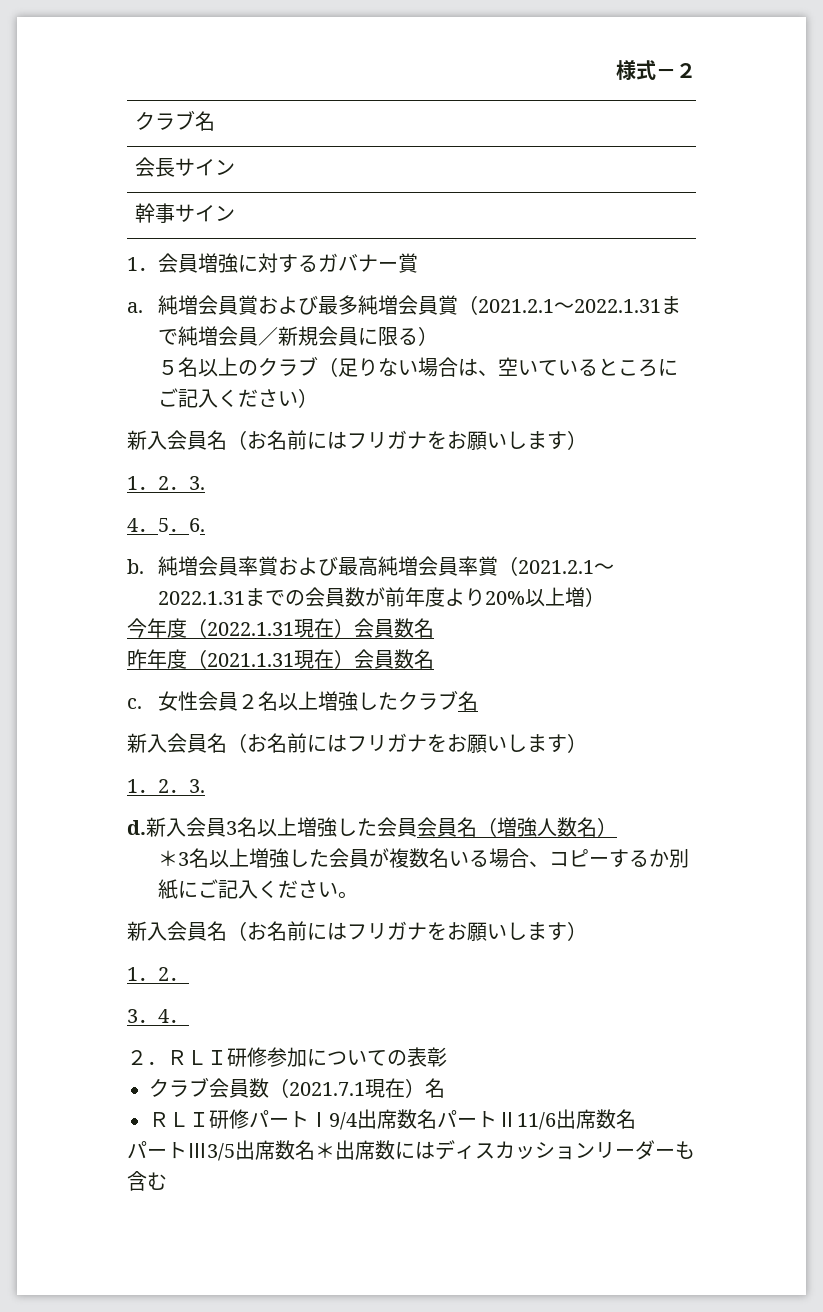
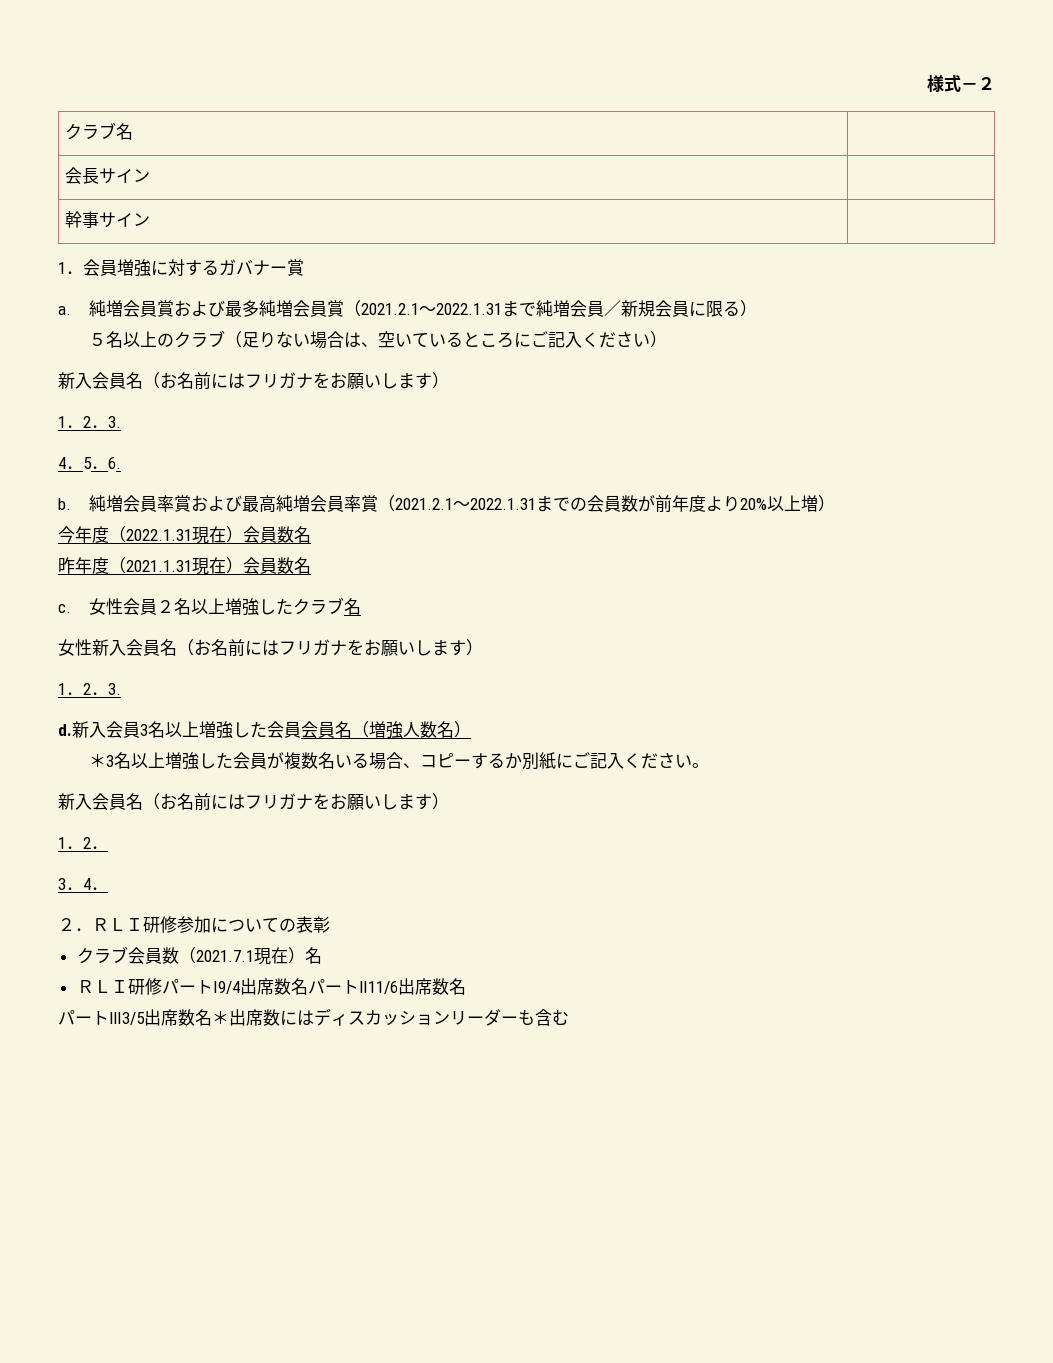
  女性会員２名以上増強したクラブ名
- 新入会員名（お名前にはフリガナをお願いします）
+ 女性新入会員名（お名前にはフリガナをお願いします）

